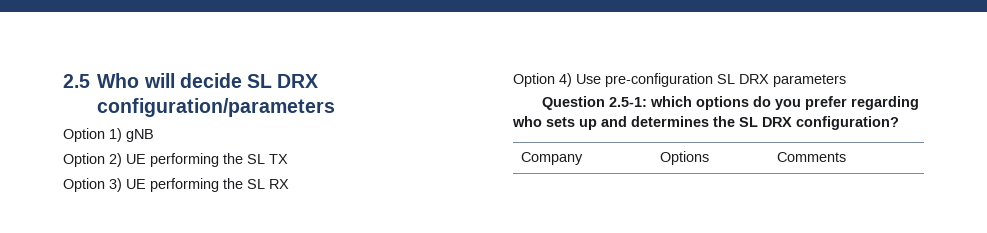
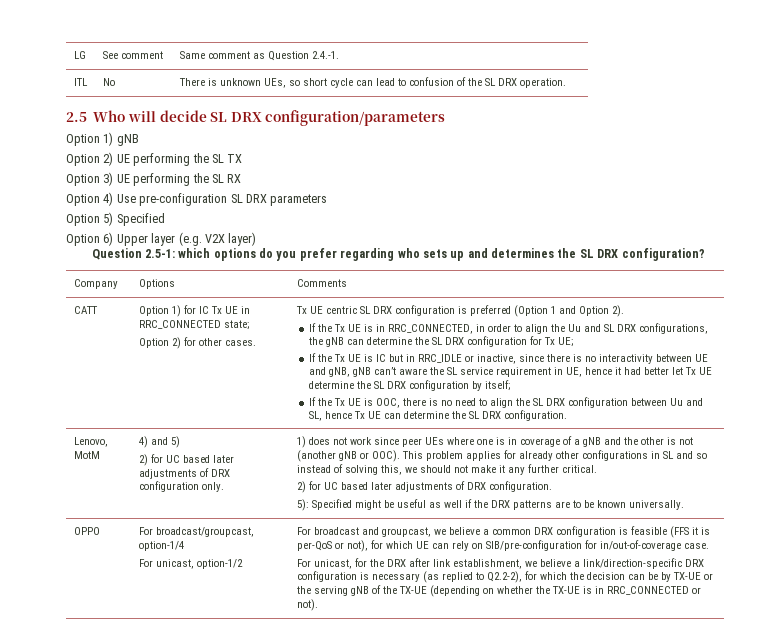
+ LG | See comment | Same comment as Question 2.4.-1.
+ ITL | No | There is unknown UEs, so short cycle can lead to confusion of the SL DRX operation.
+ Option 5) Specified
+ Option 6) Upper layer (e.g. V2X layer)
+ CATT | Option 1) for IC Tx UE in RRC_CONNECTED state;
+ Option 2) for other cases. | Tx UE centric SL DRX configuration is preferred (Option 1 and Option 2).
+ If the Tx UE is in RRC_CONNECTED, in order to align the Uu and SL DRX configurations, the gNB can determine the SL DRX configuration for Tx UE;
+ If the Tx UE is IC but in RRC_IDLE or inactive, since there is no interactivity between UE and gNB, gNB can’t aware the SL service requirement in UE, hence it had better let Tx UE determine the SL DRX configuration by itself;
+ If the Tx UE is OOC, there is no need to align the SL DRX configuration between Uu and SL, hence Tx UE can determine the SL DRX configuration.
+ Lenovo, MotM | 4) and 5)
+ 2) for UC based later adjustments of DRX configuration only. | 1) does not work since peer UEs where one is in coverage of a gNB and the other is not (another gNB or OOC). This problem applies for already other configurations in SL and so instead of solving this, we should not make it any further critical.
+ 2) for UC based later adjustments of DRX configuration.
+ 5): Specified might be useful as well if the DRX patterns are to be known universally.
+ OPPO | For broadcast/groupcast, option-1/4
+ For unicast, option-1/2 | For broadcast and groupcast, we believe a common DRX configuration is feasible (FFS it is per-QoS or not), for which UE can rely on SIB/pre-configuration for in/out-of-coverage case.
+ For unicast, for the DRX after link establishment, we believe a link/direction-specific DRX configuration is necessary (as replied to Q2.2-2), for which the decision can be by TX-UE or the serving gNB of the TX-UE (depending on whether the TX-UE is in RRC_CONNECTED or not).

